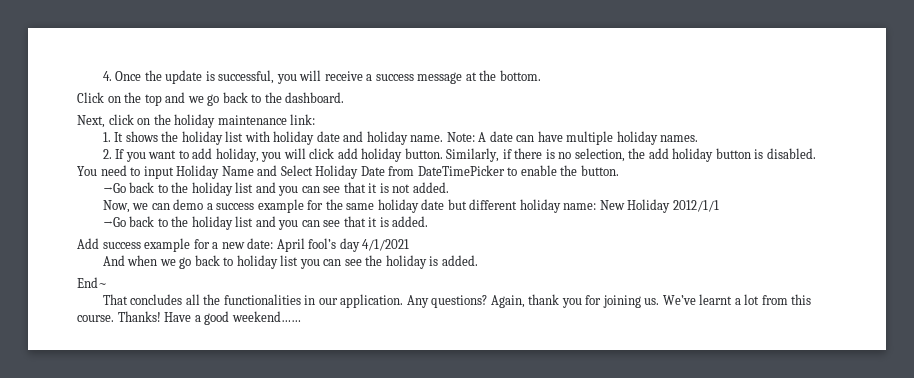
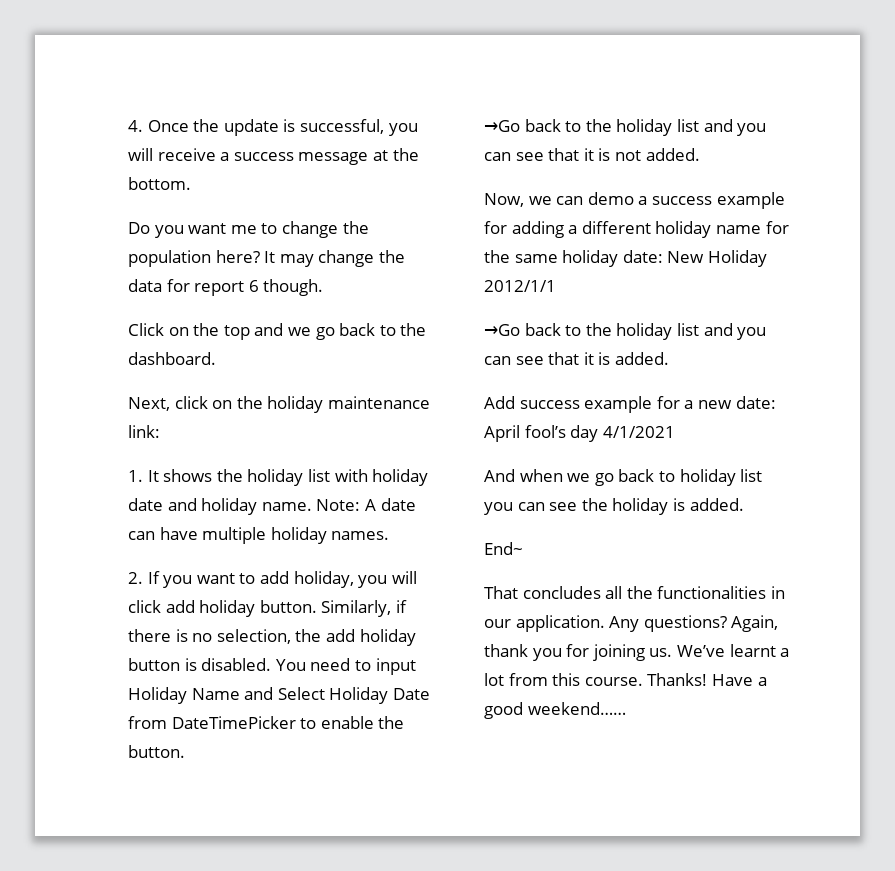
+ Do you want me to change the population here? It may change the data for report 6 though.
- Now, we can demo a success example for the same holiday date but different holiday name: New Holiday 2012/1/1
+ Now, we can demo a success example for adding a different holiday name for the same holiday date: New Holiday 2012/1/1

